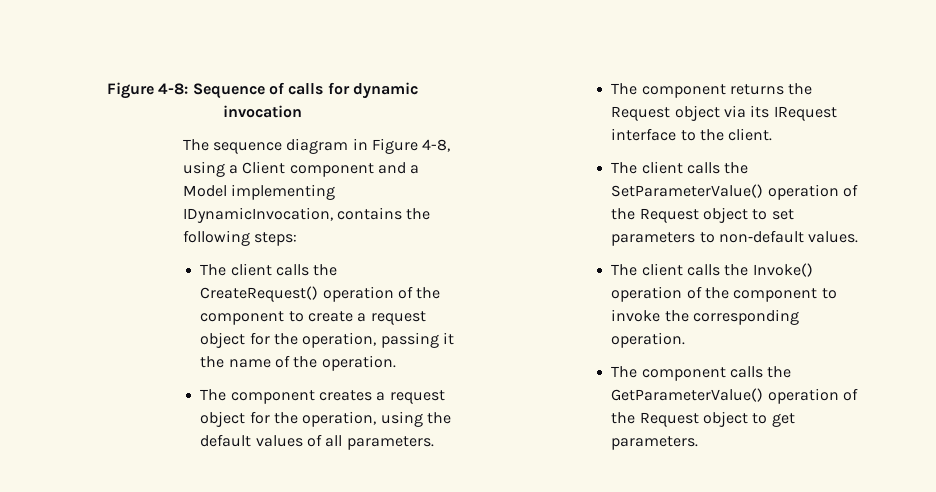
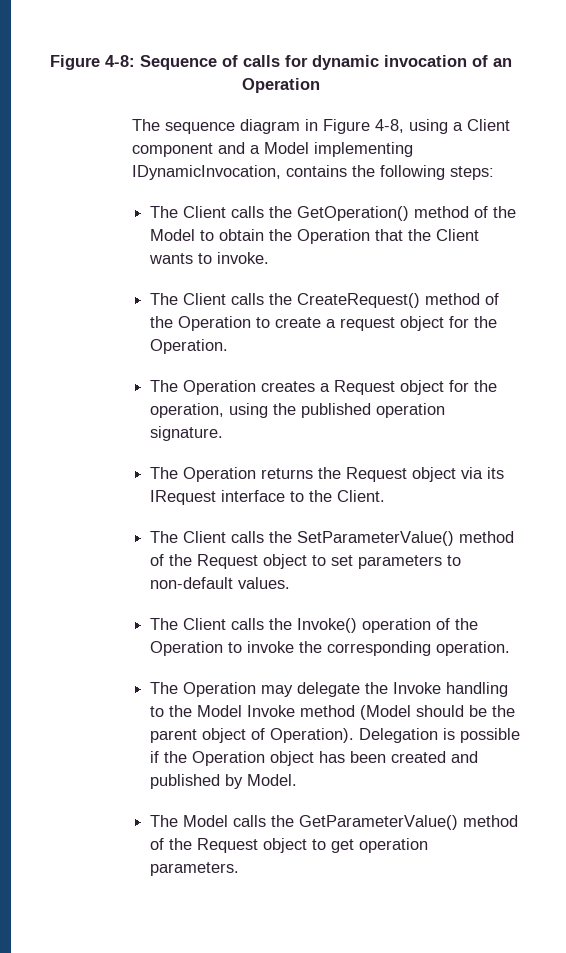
- Figure 4-8: Sequence of calls for dynamic invocation
+ Figure 4-8: Sequence of calls for dynamic invocation of an Operation
- The client calls the CreateRequest() operation of the component to create a request object for the operation, passing it the name of the operation.
- The component creates a request object for the operation, using the default values of all parameters.
- The component returns the Request object via its IRequest interface to the client.
- The client calls the SetParameterValue() operation of the Request object to set parameters to non‐default values.
+ The Client calls the GetOperation() method of the Model to obtain the Operation that the Client wants to invoke.
+ The Client calls the CreateRequest() method of the Operation to create a request object for the Operation.
+ The Operation creates a Request object for the operation, using the published operation signature.
+ The Operation returns the Request object via its IRequest interface to the Client.
+ The Client calls the SetParameterValue() method of the Request object to set parameters to non‐default values.
- The client calls the Invoke() operation of the component to invoke the corresponding operation.
+ The Client calls the Invoke() operation of the Operation to invoke the corresponding operation.
- The component calls the GetParameterValue() operation of the Request object to get parameters.
+ The Operation may delegate the Invoke handling to the Model Invoke method (Model should be the parent object of Operation). Delegation is possible if the Operation object has been created and published by Model.
+ The Model calls the GetParameterValue() method of the Request object to get operation parameters.

